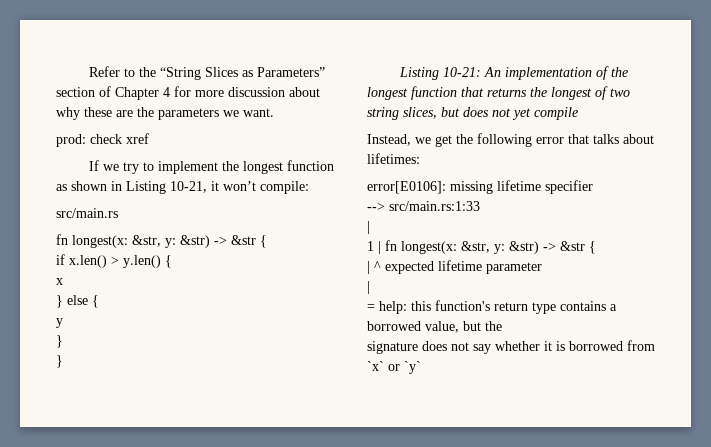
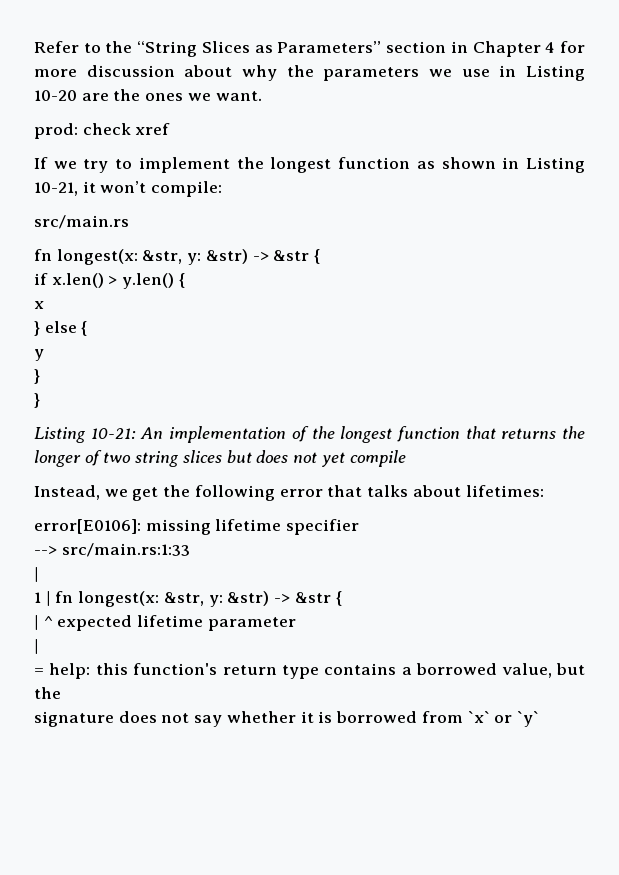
- Refer to the “String Slices as Parameters” section of Chapter 4 for more discussion about why these are the parameters we want.
+ Refer to the “String Slices as Parameters” section in Chapter 4 for more discussion about why the parameters we use in Listing 10-20 are the ones we want.
- Listing 10-21: An implementation of the longest function that returns the longest of two string slices, but does not yet compile
+ Listing 10-21: An implementation of the longest function that returns the longer of two string slices but does not yet compile

